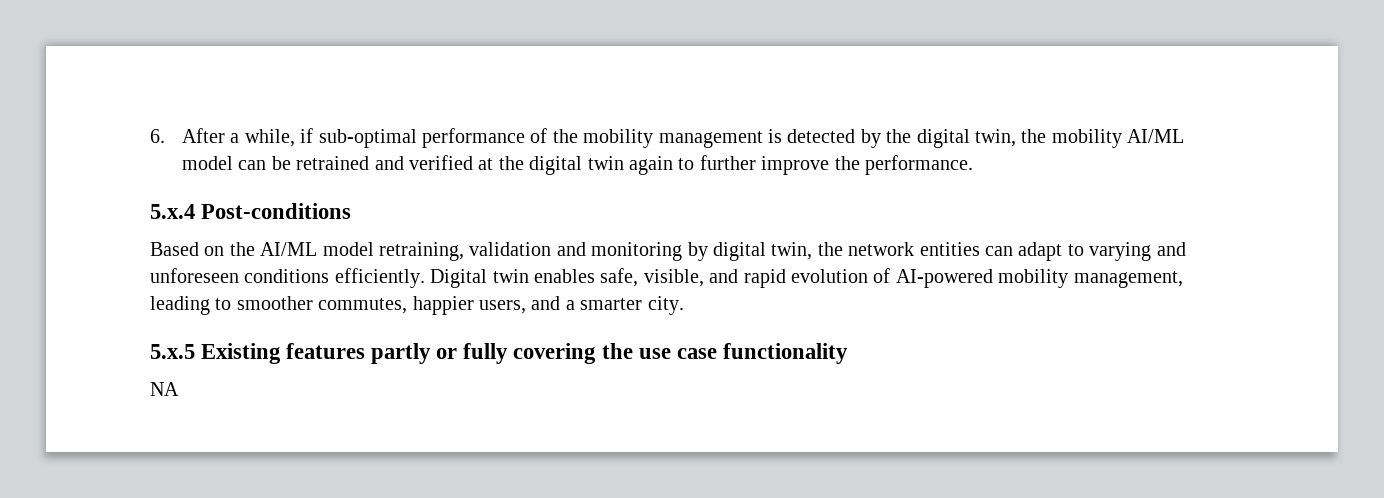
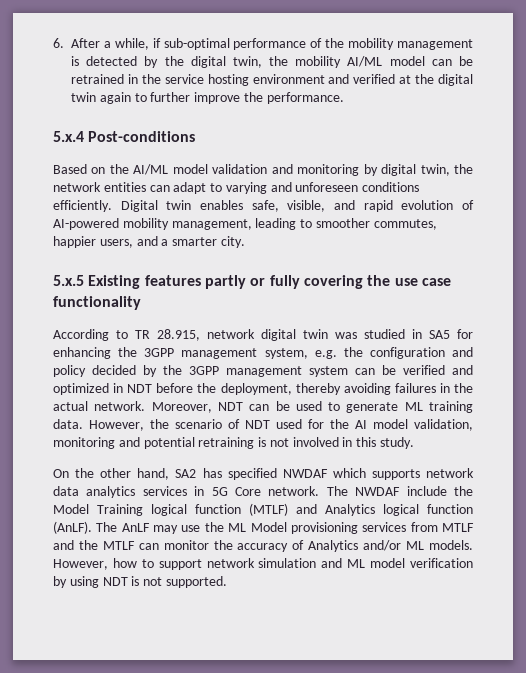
- 6. After a while, if sub-optimal performance of the mobility management is detected by the digital twin, the mobility AI/ML model can be retrained and verified at the digital twin again to further improve the performance.
+ 6. After a while, if sub-optimal performance of the mobility management is detected by the digital twin, the mobility AI/ML model can be retrained in the service hosting environment and verified at the digital twin again to further improve the performance.
- Based on the AI/ML model retraining, validation and monitoring by digital twin, the network entities can adapt to varying and unforeseen conditions efficiently.
+ Based on the AI/ML model validation and monitoring by digital twin, the network entities can adapt to varying and unforeseen conditions efficiently.
- NA
+ According to TR 28.915, network digital twin was studied in SA5 for enhancing the 3GPP management system, e.g. the configuration and policy decided by the 3GPP management system can be verified and optimized in NDT before the deployment, thereby avoiding failures in the actual network. Moreover, NDT can be used to generate ML training data. However, the scenario of NDT used for the AI model validation, monitoring and potential retraining is not involved in this study.
+ On the other hand, SA2 has specified NWDAF which supports network data analytics services in 5G Core network. The NWDAF include the Model Training logical function (MTLF) and Analytics logical function (AnLF). The AnLF may use the ML Model provisioning services from MTLF and the MTLF can monitor the accuracy of Analytics and/or ML models. However, how to support network simulation and ML model verification by using NDT is not supported.

